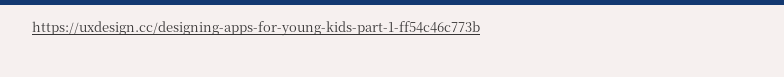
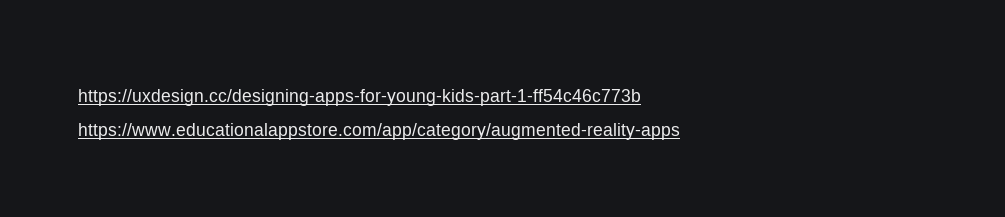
+ https://www.educationalappstore.com/app/category/augmented-reality-apps

